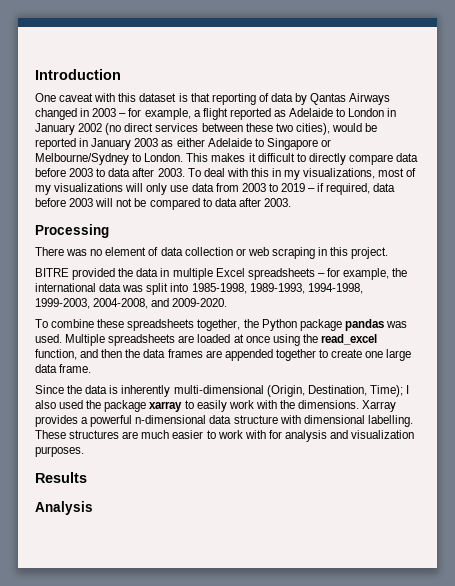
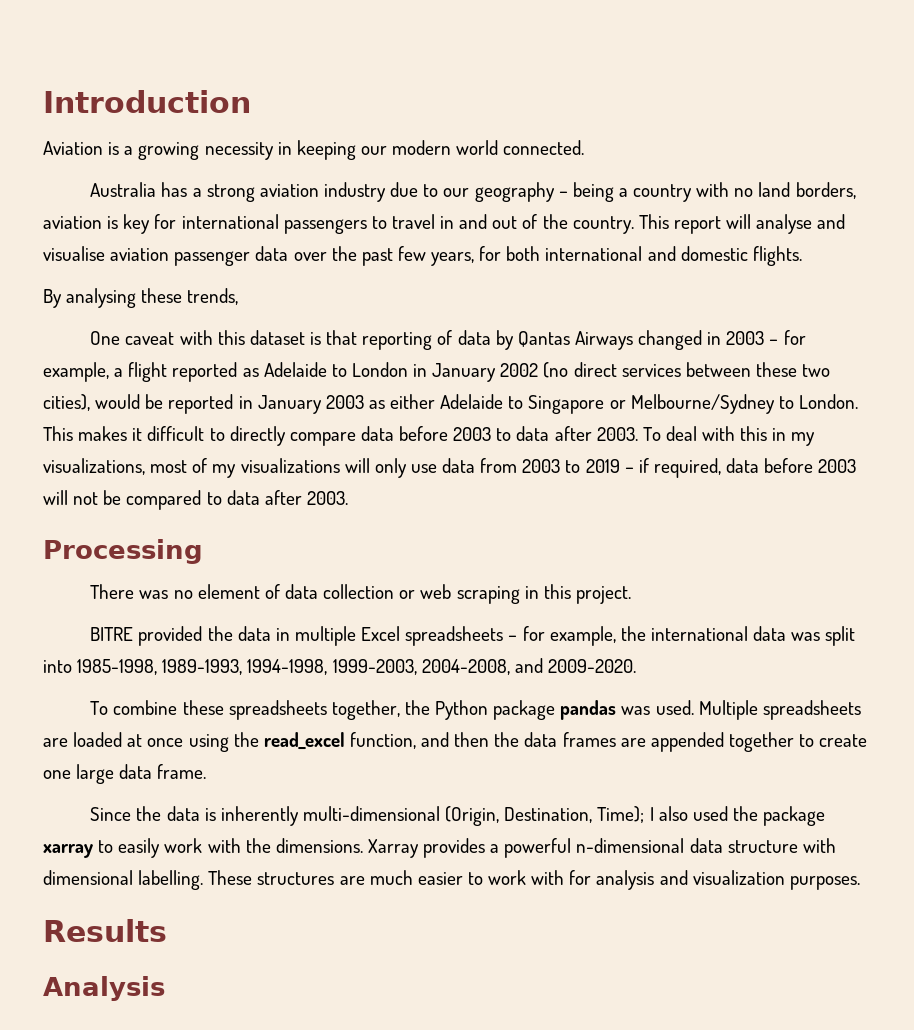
+ Aviation is a growing necessity in keeping our modern world connected.
+ Australia has a strong aviation industry due to our geography – being a country with no land borders, aviation is key for international passengers to travel in and out of the country. This report will analyse and visualise aviation passenger data over the past few years, for both international and domestic flights.
+ By analysing these trends,

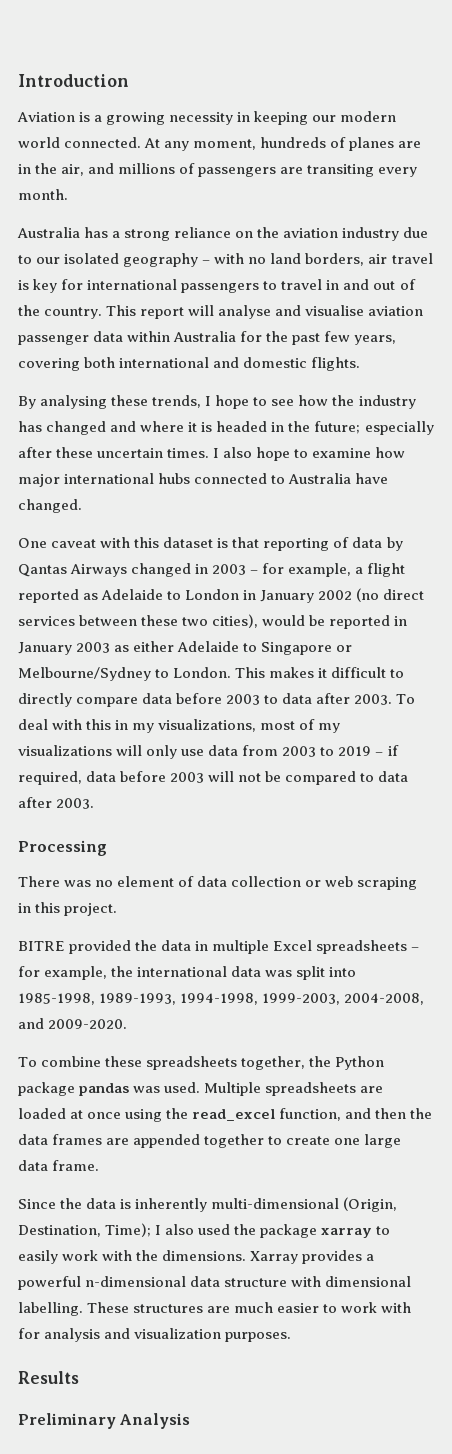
+ At any moment, hundreds of planes are in the air, and millions of passengers are transiting every month.
- Australia has a strong aviation industry due to our geography – being a country with no land borders, aviation is key for international passengers to travel in and out of the country.
+ Australia has a strong reliance on the aviation industry due to our isolated geography – with no land borders, air travel is key for international passengers to travel in and out of the country.
- This report will analyse and visualise aviation passenger data over the past few years, for both international and domestic flights.
+ This report will analyse and visualise aviation passenger data within Australia for the past few years, covering both international and domestic flights.
- By analysing these trends,
+ By analysing these trends, I hope to see how the industry has changed and where it is headed in the future; especially after these uncertain times. I also hope to examine how major international hubs connected to Australia have changed.
- Analysis
+ Preliminary Analysis

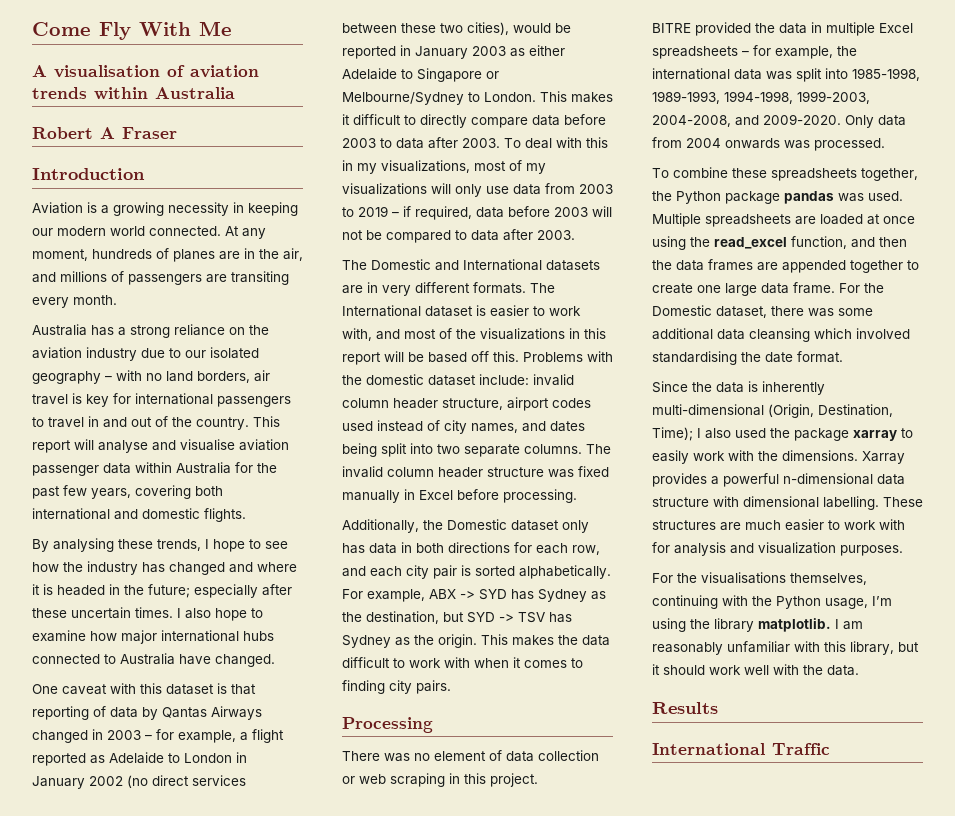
+ Come Fly With Me
+ A visualisation of aviation trends within Australia
+ Robert A Fraser
+ The Domestic and International datasets are in very different formats. The International dataset is easier to work with, and most of the visualizations in this report will be based off this. Problems with the domestic dataset include: invalid column header structure, airport codes used instead of city names, and dates being split into two separate columns. The invalid column header structure was fixed manually in Excel before processing.
+ Additionally, the Domestic dataset only has data in both directions for each row, and each city pair is sorted alphabetically. For example, ABX -> SYD has Sydney as the destination, but SYD -> TSV has Sydney as the origin. This makes the data difficult to work with when it comes to finding city pairs.
+ Only data from 2004 onwards was processed.
+ For the Domestic dataset, there was some additional data cleansing which involved standardising the date format.
+ For the visualisations themselves, continuing with the Python usage, I’m using the library matplotlib. I am reasonably unfamiliar with this library, but it should work well with the data.
- Preliminary Analysis
+ International Traffic

